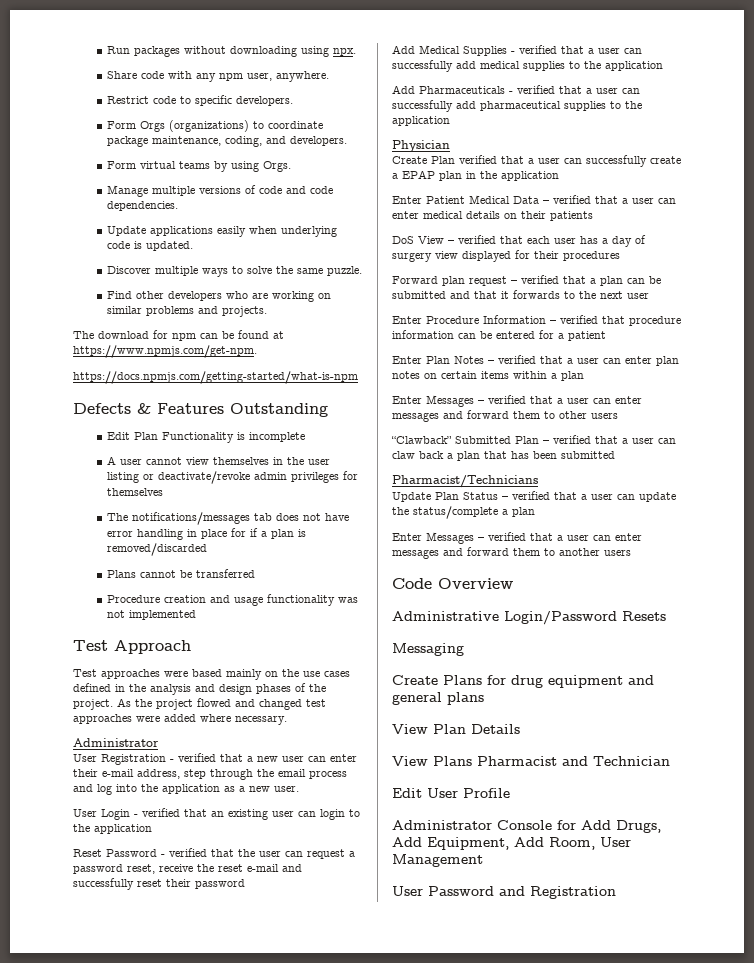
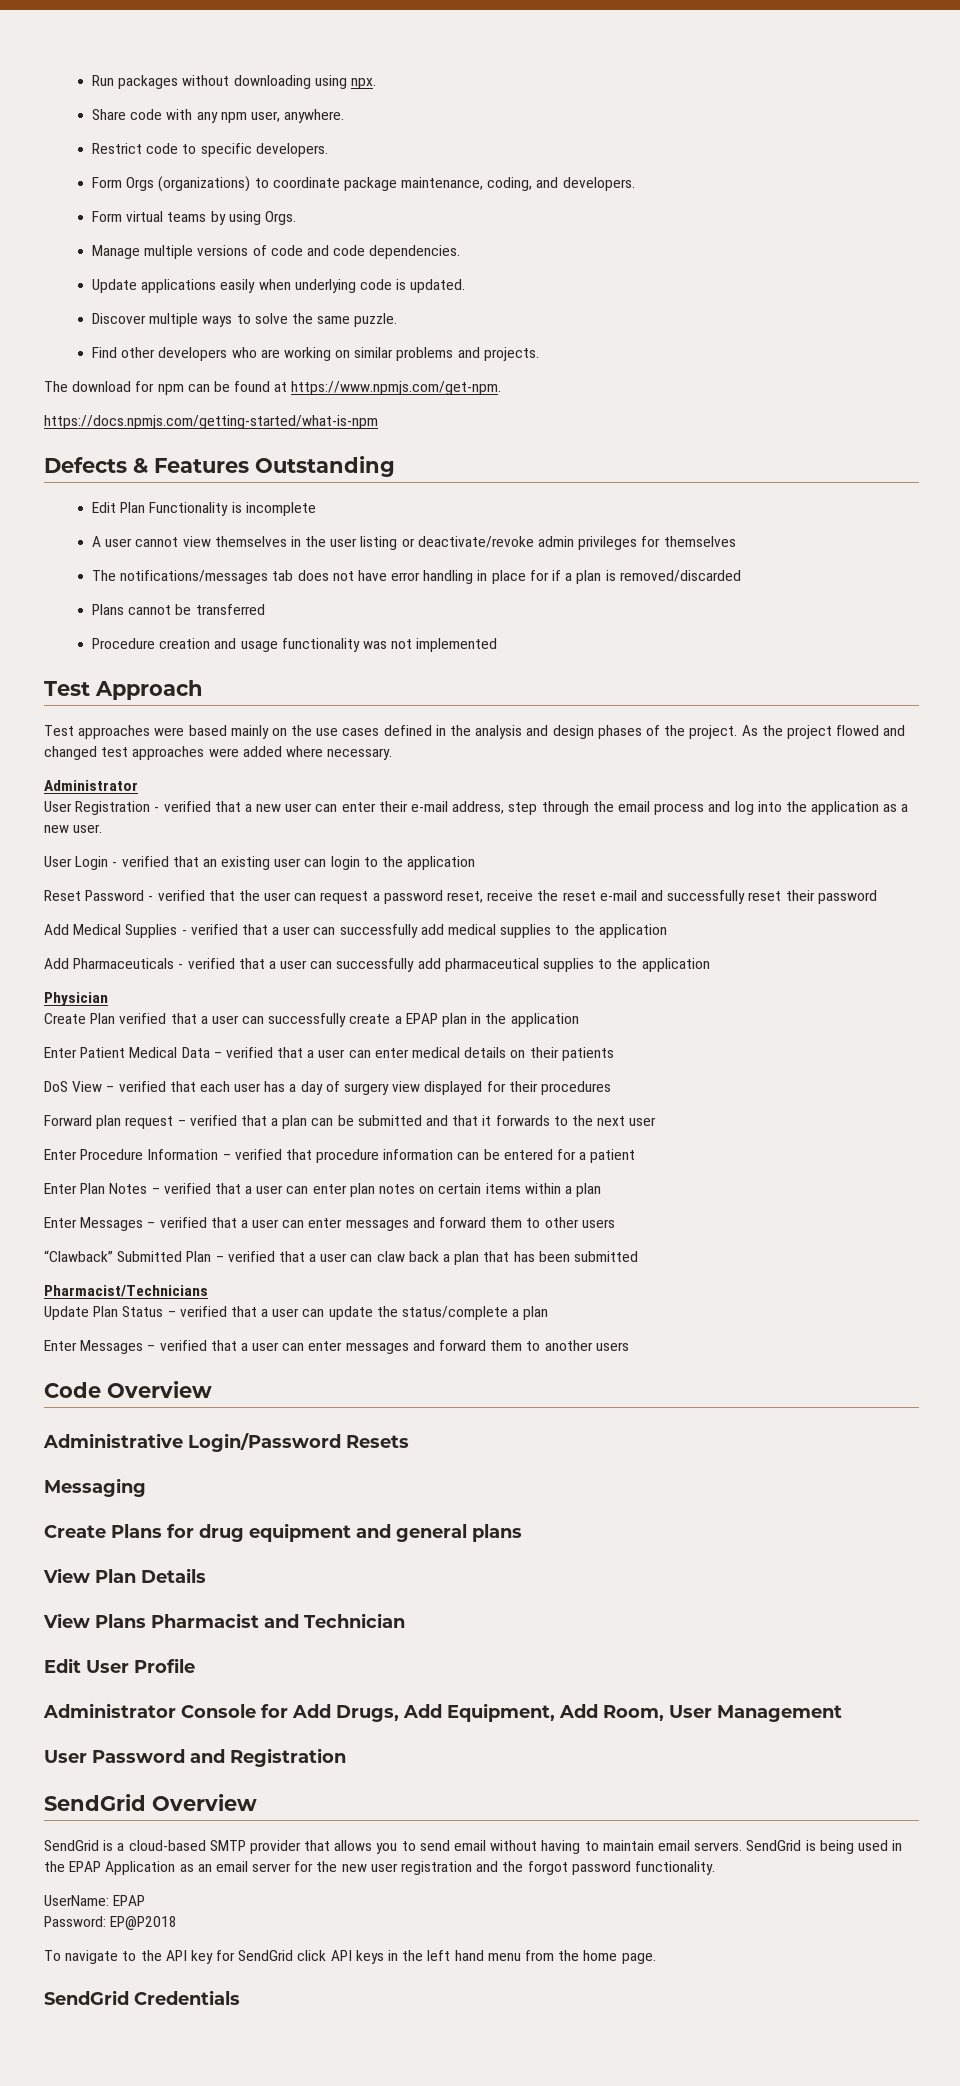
+ SendGrid Overview
+ SendGrid is a cloud-based SMTP provider that allows you to send email without having to maintain email servers. SendGrid is being used in the EPAP Application as an email server for the new user registration and the forgot password functionality.
+ UserName: EPAP
+ Password: EP@P2018
+ To navigate to the API key for SendGrid click API keys in the left hand menu from the home page.
+ SendGrid Credentials

